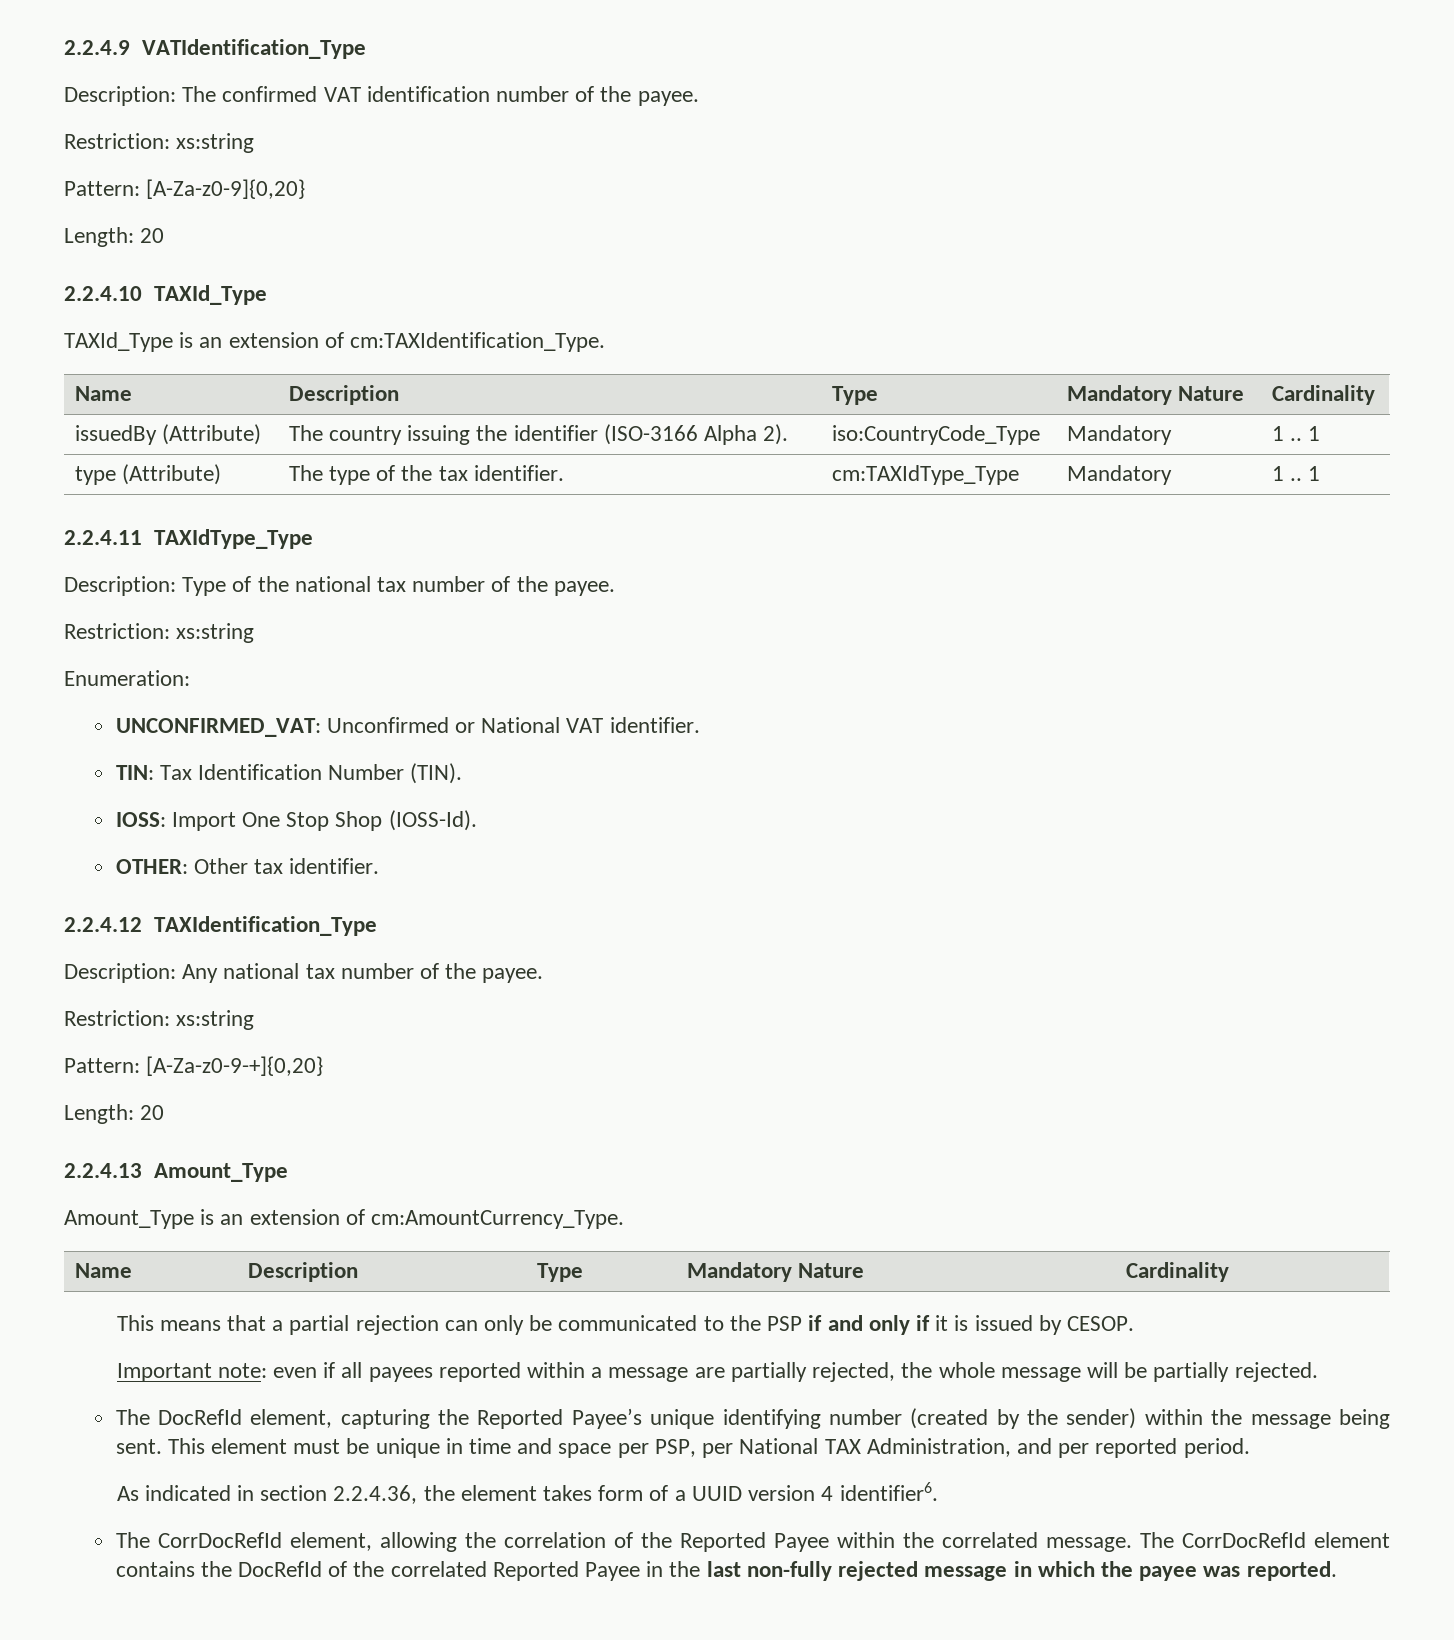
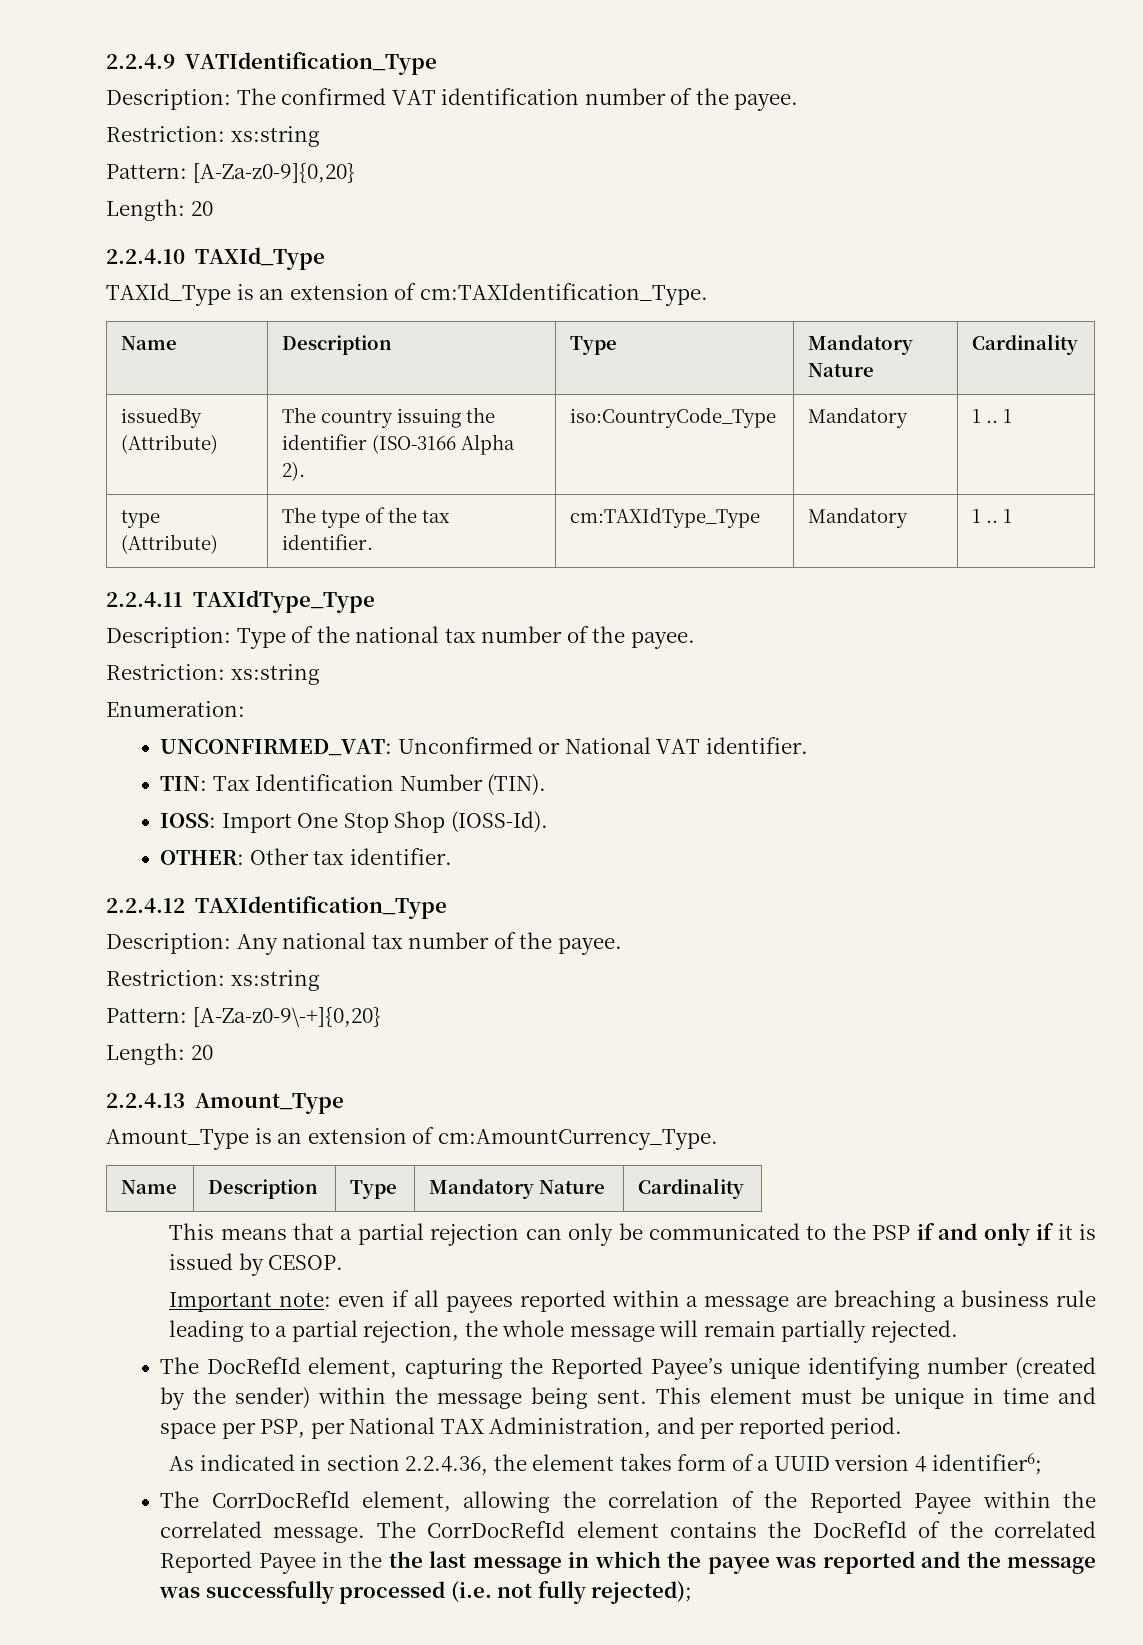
- Pattern: [A-Za-z0-9-+]{0,20}
+ Pattern: [A-Za-z0-9\-+]{0,20}
- Important note: even if all payees reported within a message are partially rejected, the whole message will be partially rejected.
+ Important note: even if all payees reported within a message are breaching a business rule leading to a partial rejection, the whole message will remain partially rejected.
- As indicated in section 2.2.4.36, the element takes form of a UUID version 4 identifier6.
+ As indicated in section 2.2.4.36, the element takes form of a UUID version 4 identifier6;
- The CorrDocRefId element contains the DocRefId of the correlated Reported Payee in the last non-fully rejected message in which the payee was reported.
+ The CorrDocRefId element contains the DocRefId of the correlated Reported Payee in the the last message in which the payee was reported and the message was successfully processed (i.e. not fully rejected);

